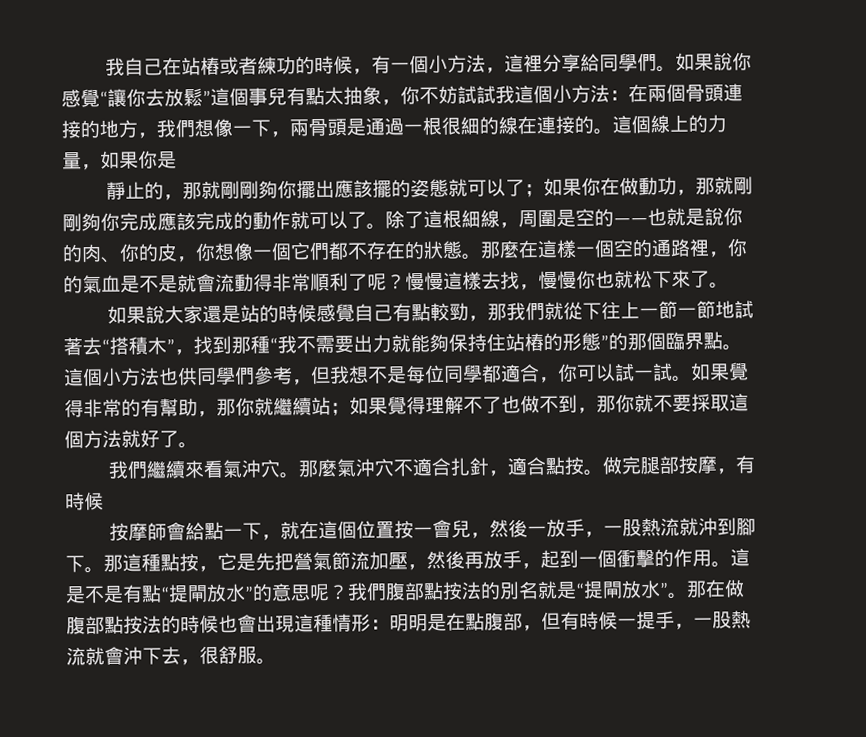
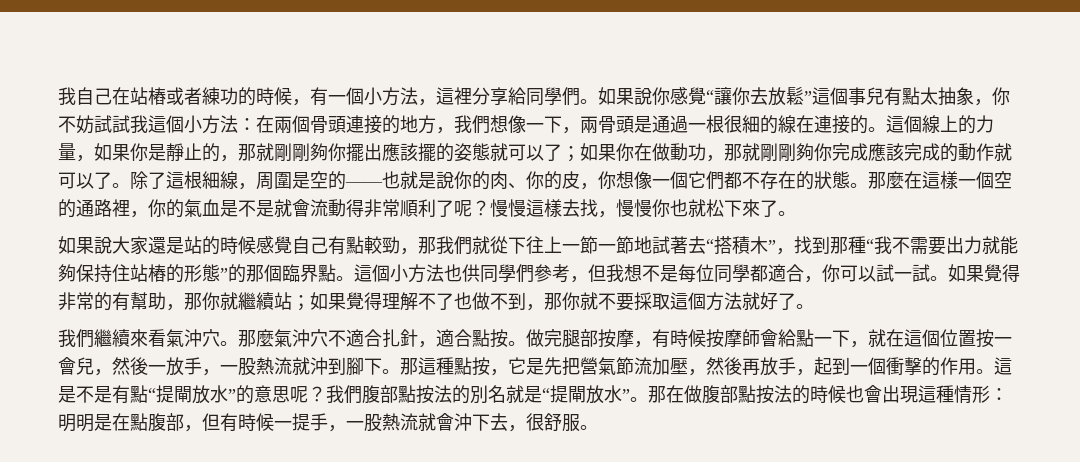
- 這個線上的力量，如果你是
- 靜止的，那就剛剛夠你擺出應該擺的姿態就可以了；如果你在做動功，那就剛剛夠你完成應該完成的動作就可以了。
+ 這個線上的力量，如果你是靜止的，那就剛剛夠你擺出應該擺的姿態就可以了；如果你在做動功，那就剛剛夠你完成應該完成的動作就可以了。
- 做完腿部按摩，有時候
- 按摩師會給點一下，就在這個位置按一會兒，然後一放手，一股熱流就沖到腳下。
+ 做完腿部按摩，有時候按摩師會給點一下，就在這個位置按一會兒，然後一放手，一股熱流就沖到腳下。

